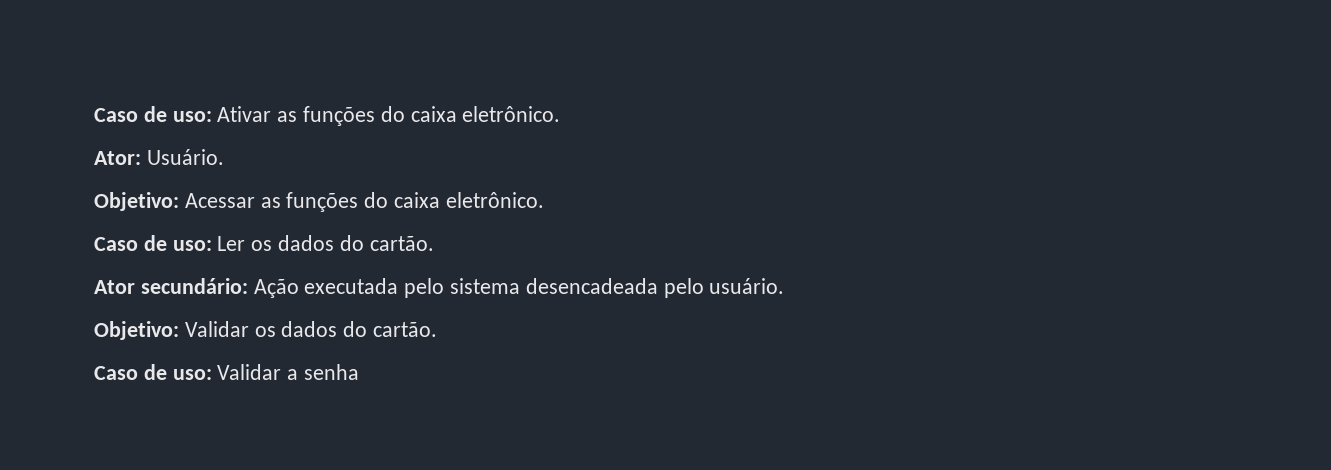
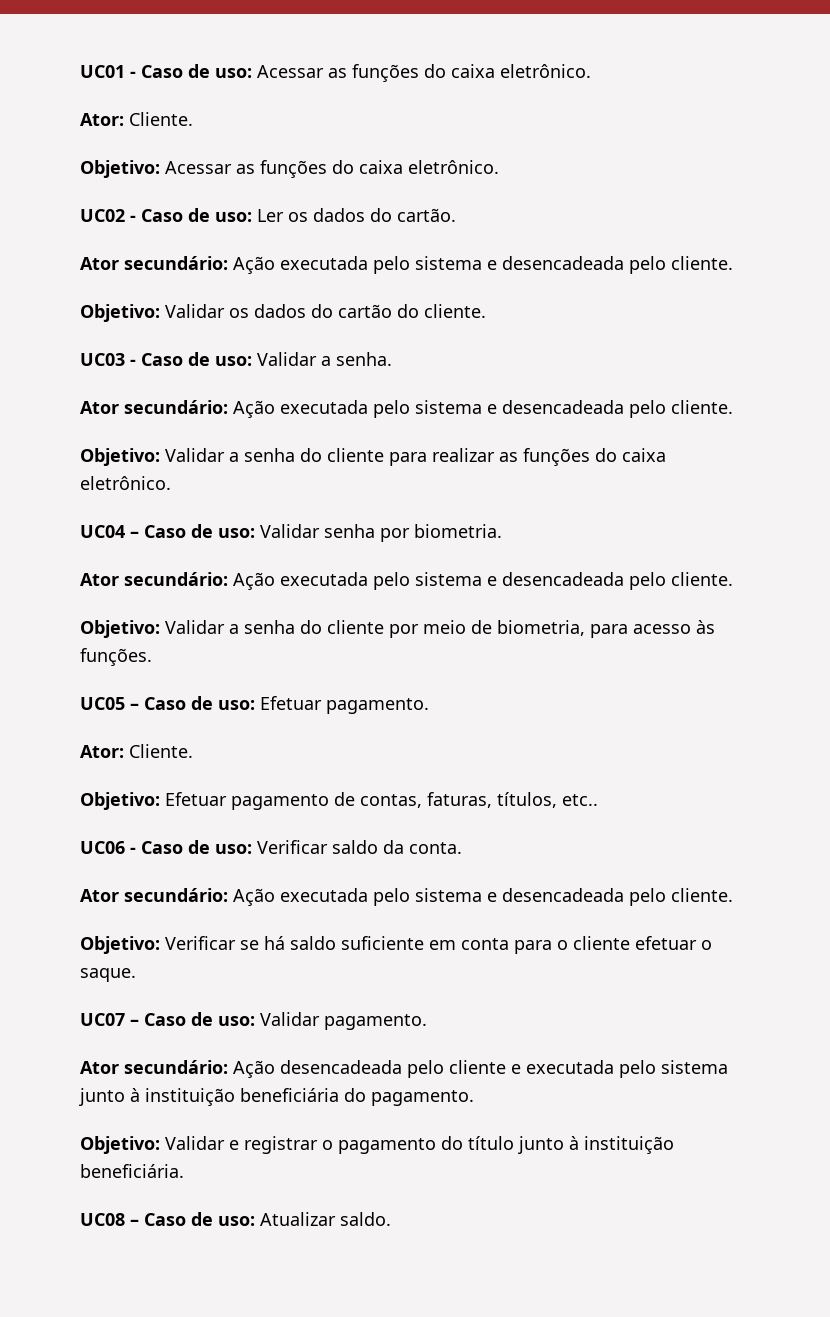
- Caso de uso: Ativar as funções do caixa eletrônico.
- Ator: Usuário.
+ UC01 - Caso de uso: Acessar as funções do caixa eletrônico.
+ Ator: Cliente.
- Caso de uso: Ler os dados do cartão.
- Ator secundário: Ação executada pelo sistema desencadeada pelo usuário.
+ UC02 - Caso de uso: Ler os dados do cartão.
+ Ator secundário: Ação executada pelo sistema e desencadeada pelo cliente.
- Objetivo: Validar os dados do cartão.
- Caso de uso: Validar a senha
+ Objetivo: Validar os dados do cartão do cliente.
+ UC03 - Caso de uso: Validar a senha.
+ Ator secundário: Ação executada pelo sistema e desencadeada pelo cliente.
+ Objetivo: Validar a senha do cliente para realizar as funções do caixa eletrônico.
+ UC04 – Caso de uso: Validar senha por biometria.
+ Ator secundário: Ação executada pelo sistema e desencadeada pelo cliente.
+ Objetivo: Validar a senha do cliente por meio de biometria, para acesso às funções.
+ UC05 – Caso de uso: Efetuar pagamento.
+ Ator: Cliente.
+ Objetivo: Efetuar pagamento de contas, faturas, títulos, etc..
+ UC06 - Caso de uso: Verificar saldo da conta.
+ Ator secundário: Ação executada pelo sistema e desencadeada pelo cliente.
+ Objetivo: Verificar se há saldo suficiente em conta para o cliente efetuar o saque.
+ UC07 – Caso de uso: Validar pagamento.
+ Ator secundário: Ação desencadeada pelo cliente e executada pelo sistema junto à instituição beneficiária do pagamento.
+ Objetivo: Validar e registrar o pagamento do título junto à instituição beneficiária.
+ UC08 – Caso de uso: Atualizar saldo.

